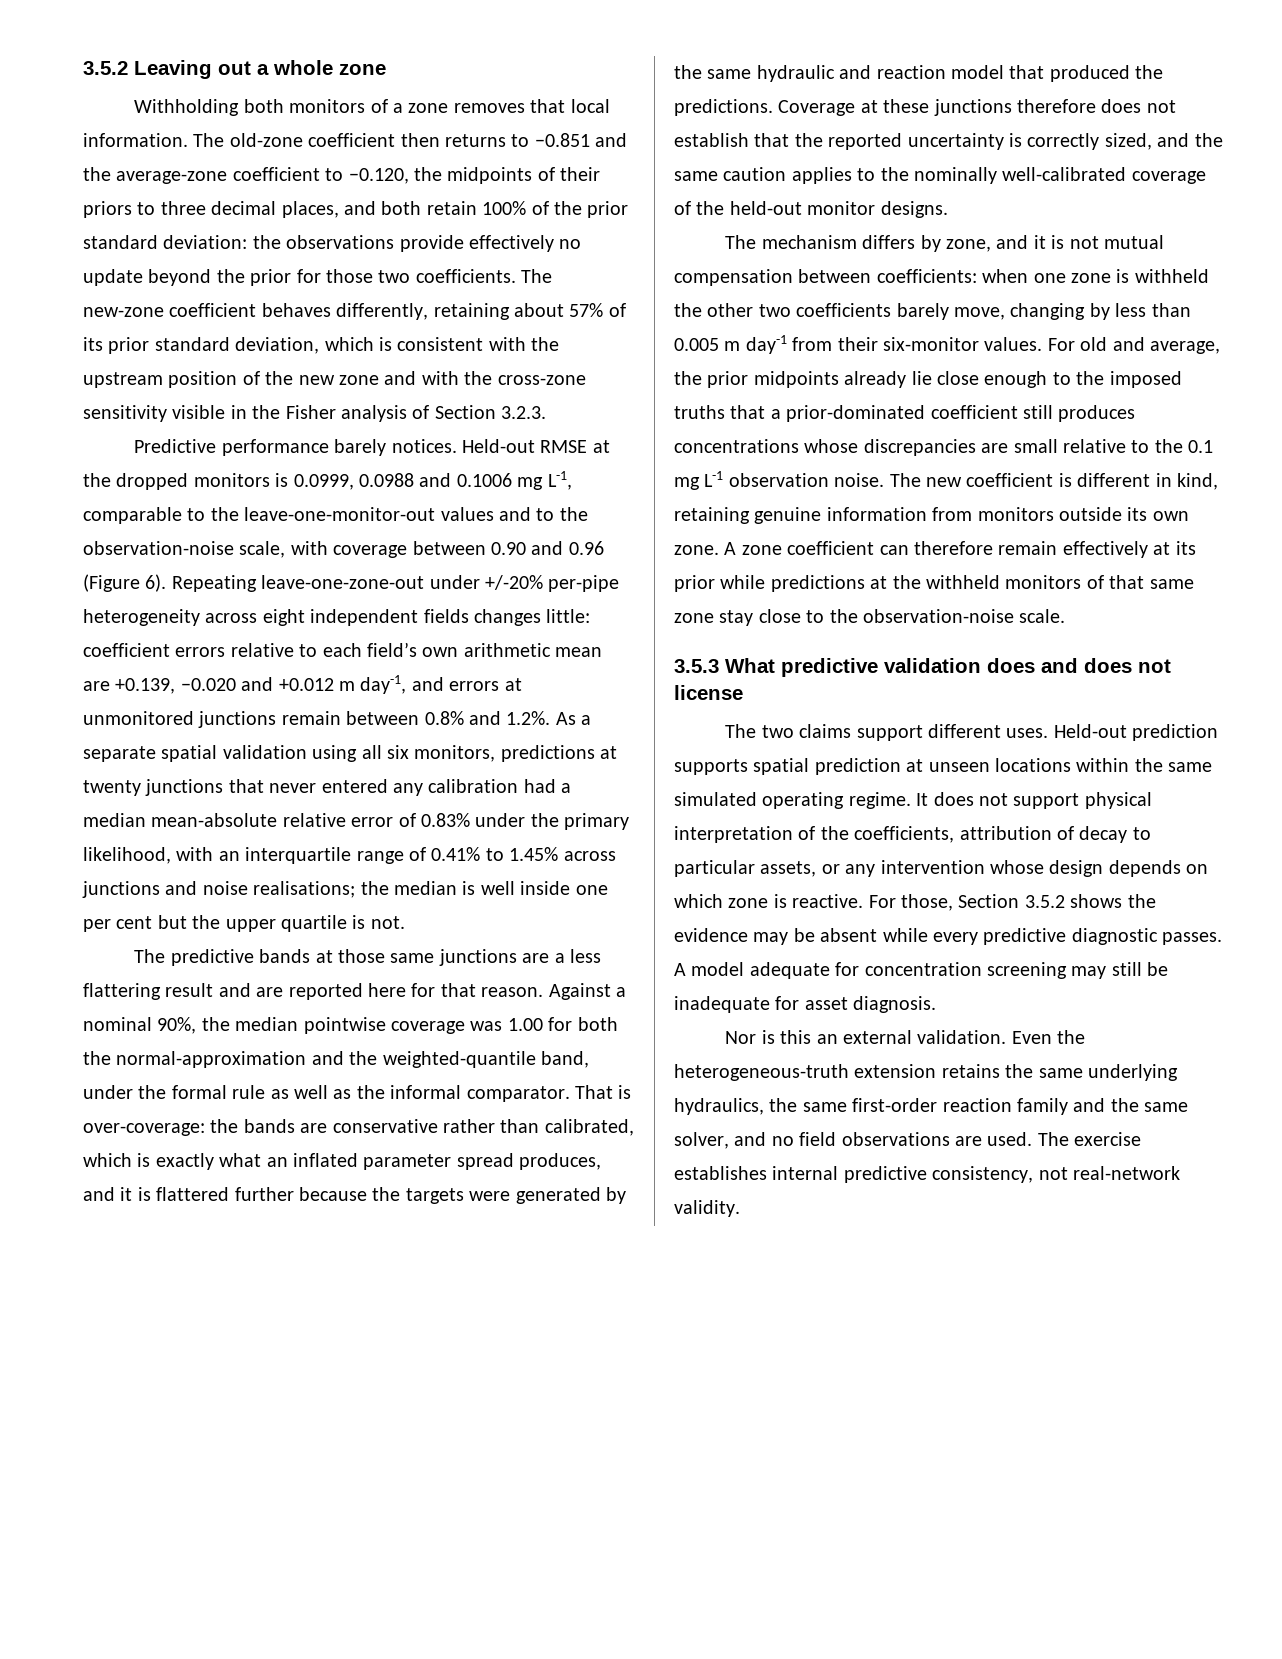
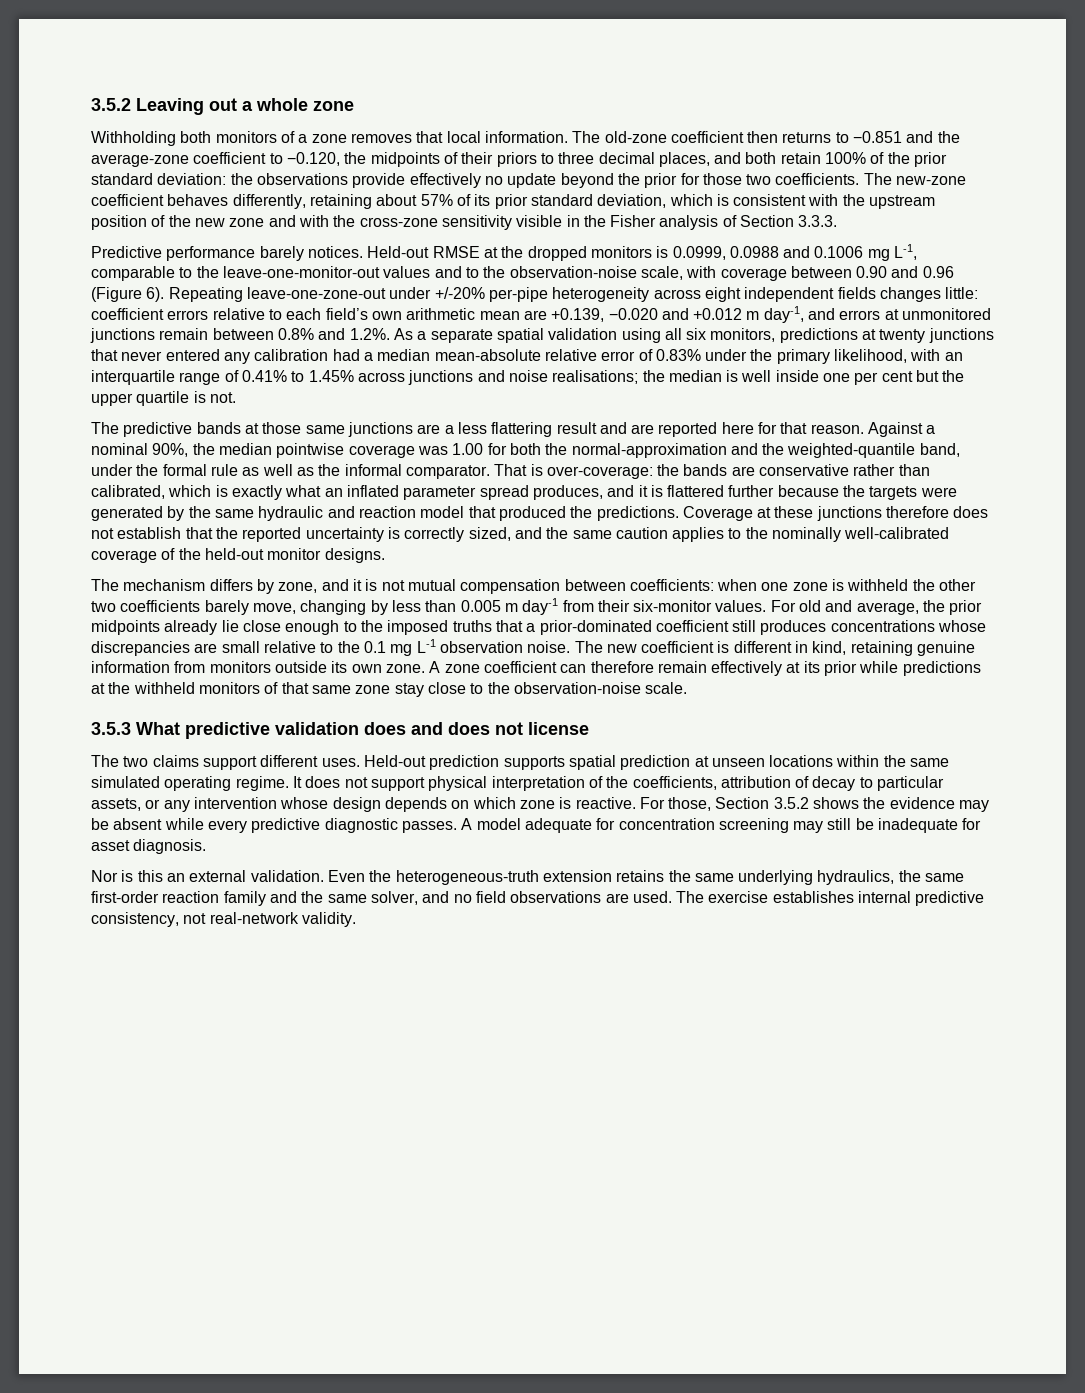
- The new-zone coefficient behaves differently, retaining about 57% of its prior standard deviation, which is consistent with the upstream position of the new zone and with the cross-zone sensitivity visible in the Fisher analysis of Section 3.2.3.
+ The new-zone coefficient behaves differently, retaining about 57% of its prior standard deviation, which is consistent with the upstream position of the new zone and with the cross-zone sensitivity visible in the Fisher analysis of Section 3.3.3.

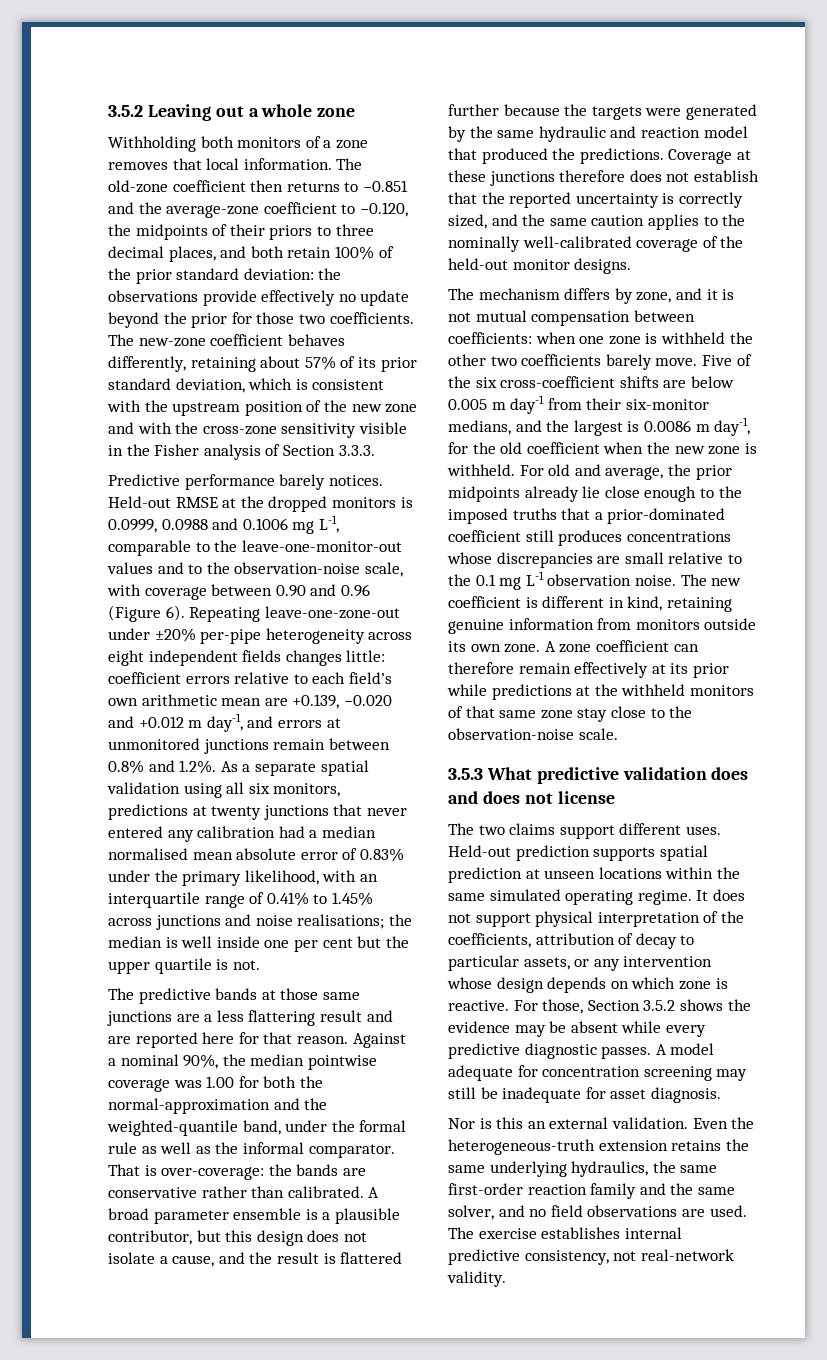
- Repeating leave-one-zone-out under +/-20% per-pipe heterogeneity across eight independent fields changes little:
+ Repeating leave-one-zone-out under ±20% per-pipe heterogeneity across eight independent fields changes little:
- coefficient errors relative to each field’s own arithmetic mean are +0.139, −0.020 and +0.012 m day-1, and errors at unmonitored junctions remain between 0.8% and 1.2%. As a separate spatial validation using all six monitors, predictions at twenty junctions that never entered any calibration had a median mean-absolute relative error of 0.83% under the primary likelihood, with an interquartile range of 0.41% to 1.45% across junctions and noise realisations;
+ coefficient errors relative to each field’s own arithmetic mean are +0.139, −0.020 and +0.012 m day-1, and errors at unmonitored junctions remain between 0.8% and 1.2%. As a separate spatial validation using all six monitors, predictions at twenty junctions that never entered any calibration had a median normalised mean absolute error of 0.83% under the primary likelihood, with an interquartile range of 0.41% to 1.45% across junctions and noise realisations;
- That is over-coverage: the bands are conservative rather than calibrated, which is exactly what an inflated parameter spread produces, and it is flattered further because the targets were generated by the same hydraulic and reaction model that produced the predictions.
+ That is over-coverage: the bands are conservative rather than calibrated. A broad parameter ensemble is a plausible contributor, but this design does not isolate a cause, and the result is flattered further because the targets were generated by the same hydraulic and reaction model that produced the predictions.
- The mechanism differs by zone, and it is not mutual compensation between coefficients: when one zone is withheld the other two coefficients barely move, changing by less than 0.005 m day-1 from their six-monitor values.
+ The mechanism differs by zone, and it is not mutual compensation between coefficients: when one zone is withheld the other two coefficients barely move. Five of the six cross-coefficient shifts are below 0.005 m day-1 from their six-monitor medians, and the largest is 0.0086 m day-1, for the old coefficient when the new zone is withheld.

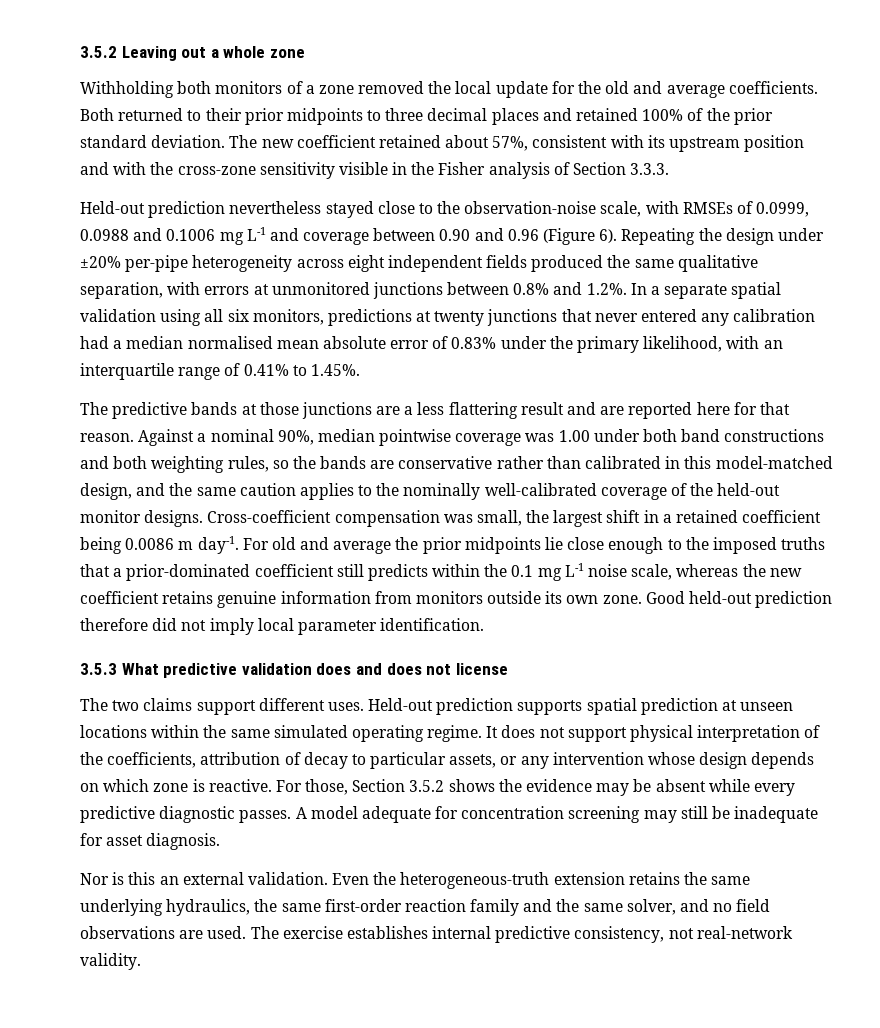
- Withholding both monitors of a zone removes that local information. The old-zone coefficient then returns to −0.851 and the average-zone coefficient to −0.120, the midpoints of their priors to three decimal places, and both retain 100% of the prior standard deviation: the observations provide effectively no update beyond the prior for those two coefficients. The new-zone coefficient behaves differently, retaining about 57% of its prior standard deviation, which is consistent with the upstream position of the new zone and with the cross-zone sensitivity visible in the Fisher analysis of Section 3.3.3.
+ Withholding both monitors of a zone removed the local update for the old and average coefficients. Both returned to their prior midpoints to three decimal places and retained 100% of the prior standard deviation. The new coefficient retained about 57%, consistent with its upstream position and with the cross-zone sensitivity visible in the Fisher analysis of Section 3.3.3.
- Predictive performance barely notices. Held-out RMSE at the dropped monitors is 0.0999, 0.0988 and 0.1006 mg L-1, comparable to the leave-one-monitor-out values and to the observation-noise scale, with coverage between 0.90 and 0.96 (Figure 6).
+ Held-out prediction nevertheless stayed close to the observation-noise scale, with RMSEs of 0.0999, 0.0988 and 0.1006 mg L-1 and coverage between 0.90 and 0.96 (Figure 6).
- Repeating leave-one-zone-out under ±20% per-pipe heterogeneity across eight independent fields changes little: coefficient errors relative to each field’s own arithmetic mean are +0.139, −0.020 and +0.012 m day-1, and errors at unmonitored junctions remain between 0.8% and 1.2%. As a separate spatial validation using all six monitors, predictions at twenty junctions that never entered any calibration had a median normalised mean absolute error of 0.83% under the primary likelihood, with an interquartile range of 0.41% to 1.45% across junctions and noise realisations; the median is well inside one per cent but the upper quartile is not.
+ Repeating the design under ±20% per-pipe heterogeneity across eight independent fields produced the same qualitative separation, with errors at unmonitored junctions between 0.8% and 1.2%. In a separate spatial validation using all six monitors, predictions at twenty junctions that never entered any calibration had a median normalised mean absolute error of 0.83% under the primary likelihood, with an interquartile range of 0.41% to 1.45%.
- The predictive bands at those same junctions are a less flattering result and are reported here for that reason.
+ The predictive bands at those junctions are a less flattering result and are reported here for that reason.
- Against a nominal 90%, the median pointwise coverage was 1.00 for both the normal-approximation and the weighted-quantile band, under the formal rule as well as the informal comparator. That is over-coverage: the bands are conservative rather than calibrated. A broad parameter ensemble is a plausible contributor, but this design does not isolate a cause, and the result is flattered further because the targets were generated by the same hydraulic and reaction model that produced the predictions. Coverage at these junctions therefore does not establish that the reported uncertainty is correctly sized, and the same caution applies to the nominally well-calibrated coverage of the held-out monitor designs.
- The mechanism differs by zone, and it is not mutual compensation between coefficients: when one zone is withheld the other two coefficients barely move. Five of the six cross-coefficient shifts are below 0.005 m day-1 from their six-monitor medians, and the largest is 0.0086 m day-1, for the old coefficient when the new zone is withheld.
+ Against a nominal 90%, median pointwise coverage was 1.00 under both band constructions and both weighting rules, so the bands are conservative rather than calibrated in this model-matched design, and the same caution applies to the nominally well-calibrated coverage of the held-out monitor designs. Cross-coefficient compensation was small, the largest shift in a retained coefficient being 0.0086 m day-1.
- For old and average, the prior midpoints already lie close enough to the imposed truths that a prior-dominated coefficient still produces concentrations whose discrepancies are small relative to the 0.1 mg L-1 observation noise. The new coefficient is different in kind, retaining genuine information from monitors outside its own zone.
+ For old and average the prior midpoints lie close enough to the imposed truths that a prior-dominated coefficient still predicts within the 0.1 mg L-1 noise scale, whereas the new coefficient retains genuine information from monitors outside its own zone.
- A zone coefficient can therefore remain effectively at its prior while predictions at the withheld monitors of that same zone stay close to the observation-noise scale.
+ Good held-out prediction therefore did not imply local parameter identification.

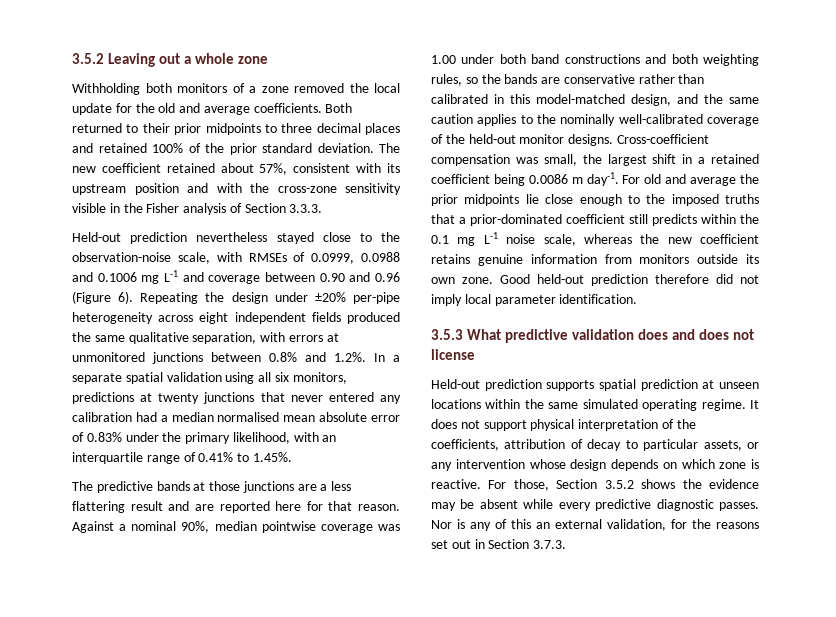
- The two claims support different uses.
- A model adequate for concentration screening may still be inadequate for asset diagnosis.
- Nor is this an external validation. Even the heterogeneous-truth extension retains the same underlying hydraulics, the same first-order reaction family and the same solver, and no field observations are used. The exercise establishes internal predictive consistency, not real-network validity.
+ Nor is any of this an external validation, for the reasons set out in Section 3.7.3.

